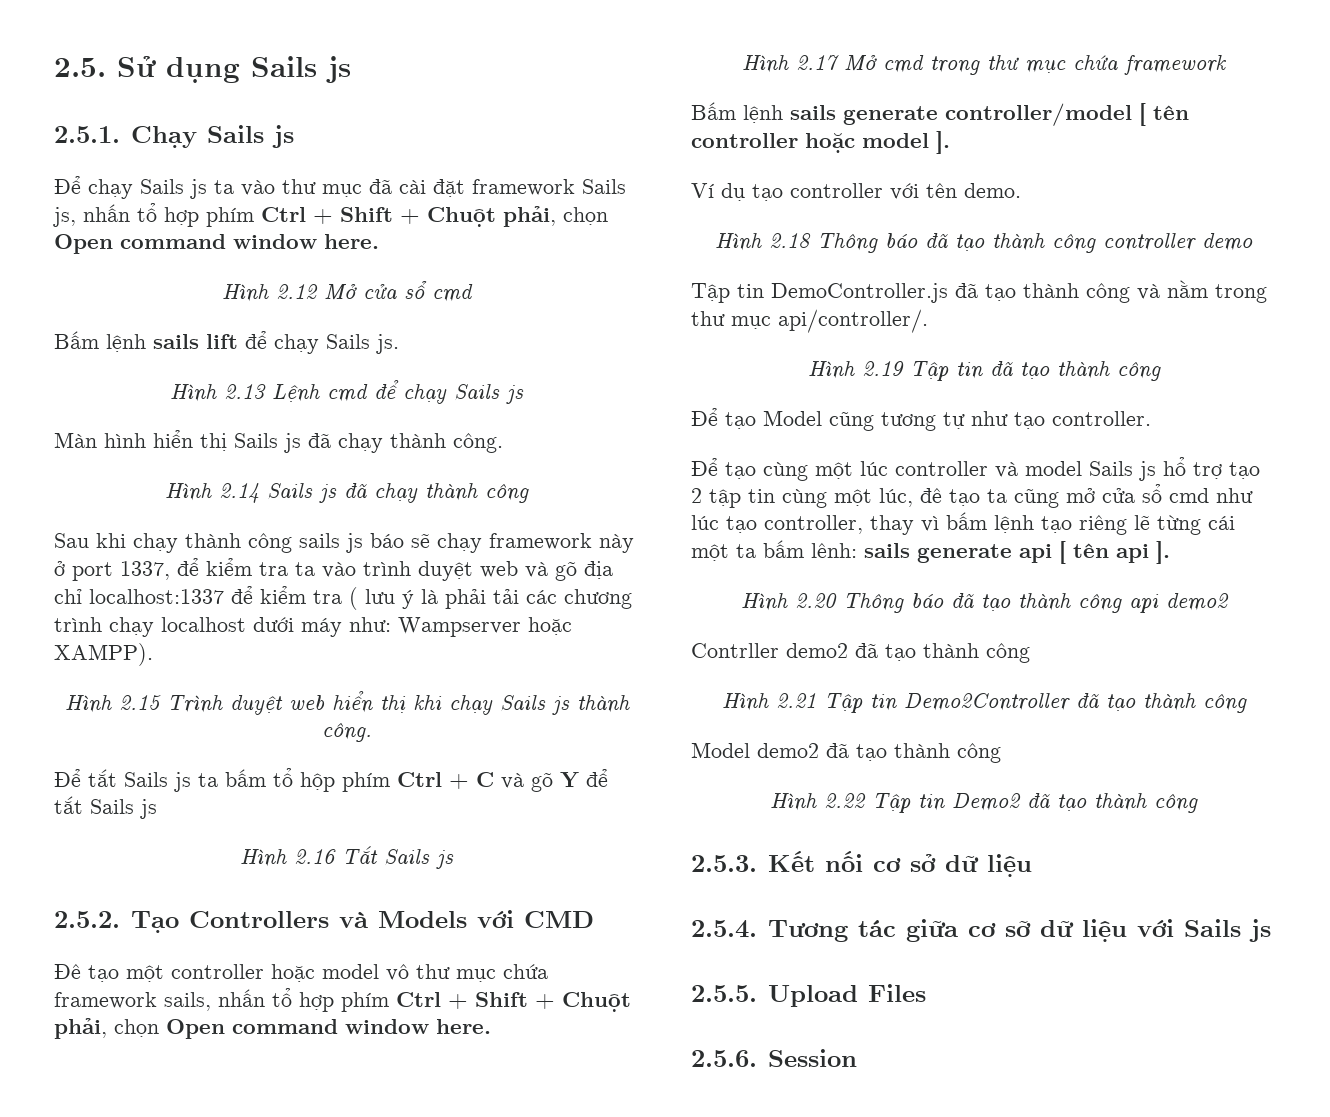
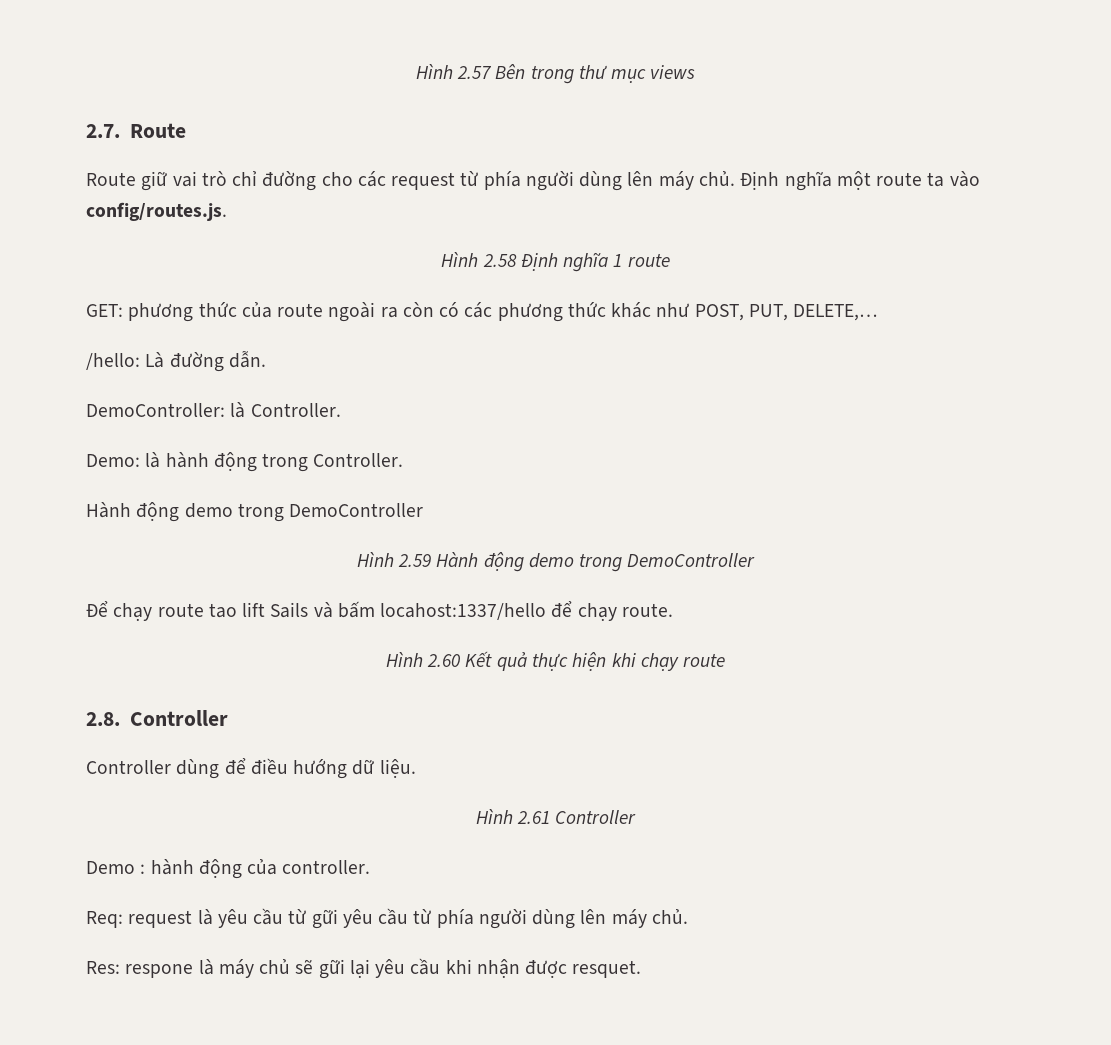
- 2.5. Sử dụng Sails js
- 2.5.1. Chạy Sails js
- Để chạy Sails js ta vào thư mục đã cài đặt framework Sails js, nhấn tổ hợp phím Ctrl + Shift + Chuột phải, chọn Open command window here.
- Hình 2.12 Mở cửa sổ cmd
- Bấm lệnh sails lift để chạy Sails js.
- Hình 2.13 Lệnh cmd để chạy Sails js
- Màn hình hiển thị Sails js đã chạy thành công.
- Hình 2.14 Sails js đã chạy thành công
- Sau khi chạy thành công sails js báo sẽ chạy framework này ở port 1337, để kiểm tra ta vào trình duyệt web và gõ địa chỉ localhost:1337 để kiểm tra ( lưu ý là phải tải các chương trình chạy localhost dưới máy như: Wampserver hoặc XAMPP).
- Hình 2.15 Trình duyệt web hiển thị khi chạy Sails js thành công.
- Để tắt Sails js ta bấm tổ hộp phím Ctrl + C và gõ Y để tắt Sails js
- Hình 2.16 Tắt Sails js
- 2.5.2. Tạo Controllers và Models với CMD
- Đê tạo một controller hoặc model vô thư mục chứa framework sails, nhấn tổ hợp phím Ctrl + Shift + Chuột phải, chọn Open command window here.
- Hình 2.17 Mở cmd trong thư mục chứa framework
- Bấm lệnh sails generate controller/model [ tên controller hoặc model ].
- Ví dụ tạo controller với tên demo.
- Hình 2.18 Thông báo đã tạo thành công controller demo
- Tập tin DemoController.js đã tạo thành công và nằm trong thư mục api/controller/.
- Hình 2.19 Tập tin đã tạo thành công
- Để tạo Model cũng tương tự như tạo controller.
- Để tạo cùng một lúc controller và model Sails js hổ trợ tạo 2 tập tin cùng một lúc, đê tạo ta cũng mở cửa sổ cmd như lúc tạo controller, thay vì bấm lệnh tạo riêng lẽ từng cái một ta bấm lênh: sails generate api [ tên api ].
- Hình 2.20 Thông báo đã tạo thành công api demo2
- Contrller demo2 đã tạo thành công
- Hình 2.21 Tập tin Demo2Controller đã tạo thành công
- Model demo2 đã tạo thành công
- Hình 2.22 Tập tin Demo2 đã tạo thành công
- 2.5.3. Kết nối cơ sở dữ liệu
- 2.5.4. Tương tác giữa cơ sỡ dữ liệu với Sails js
- 2.5.5. Upload Files
- 2.5.6. Session
+ Hình 2.57 Bên trong thư mục views
+ 2.7. Route
+ Route giữ vai trò chỉ đường cho các request từ phía người dùng lên máy chủ. Định nghĩa một route ta vào config/routes.js.
+ Hình 2.58 Định nghĩa 1 route
+ GET: phương thức của route ngoài ra còn có các phương thức khác như POST, PUT, DELETE,…
+ /hello: Là đường dẫn.
+ DemoController: là Controller.
+ Demo: là hành động trong Controller.
+ Hành động demo trong DemoController
+ Hình 2.59 Hành động demo trong DemoController
+ Để chạy route tao lift Sails và bấm locahost:1337/hello để chạy route.
+ Hình 2.60 Kết quả thực hiện khi chạy route
+ 2.8. Controller
+ Controller dùng để điều hướng dữ liệu.
+ Hình 2.61 Controller
+ Demo : hành động của controller.
+ Req: request là yêu cầu từ gữi yêu cầu từ phía người dùng lên máy chủ.
+ Res: respone là máy chủ sẽ gữi lại yêu cầu khi nhận được resquet.

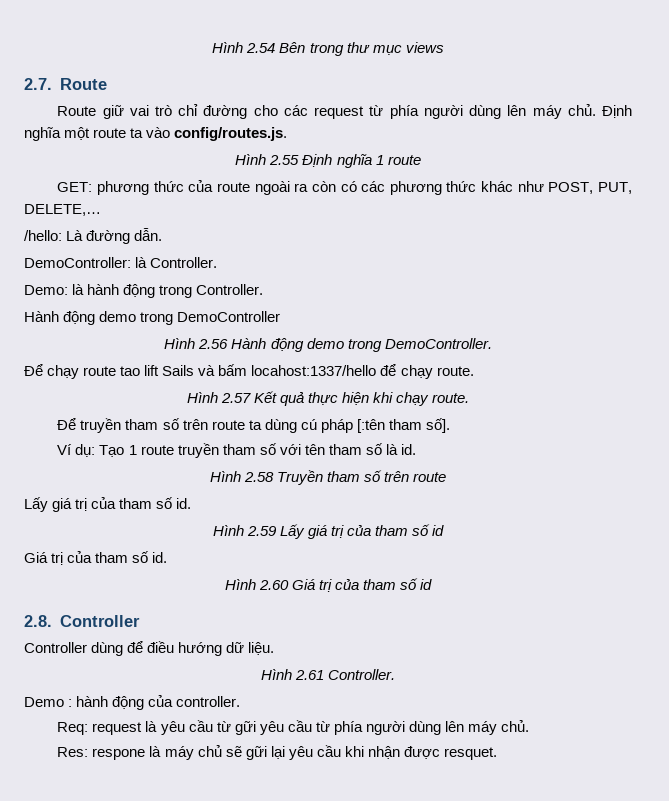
- Hình 2.57 Bên trong thư mục views
+ Hình 2.54 Bên trong thư mục views
- Hình 2.58 Định nghĩa 1 route
+ Hình 2.55 Định nghĩa 1 route
- Hình 2.59 Hành động demo trong DemoController
+ Hình 2.56 Hành động demo trong DemoController.
- Hình 2.60 Kết quả thực hiện khi chạy route
+ Hình 2.57 Kết quả thực hiện khi chạy route.
+ Để truyền tham số trên route ta dùng cú pháp [:tên tham số].
+ Ví dụ: Tạo 1 route truyền tham số với tên tham số là id.
+ Hình 2.58 Truyền tham số trên route
+ Lấy giá trị của tham số id.
+ Hình 2.59 Lấy giá trị của tham số id
+ Giá trị của tham số id.
+ Hình 2.60 Giá trị của tham số id
- Hình 2.61 Controller
+ Hình 2.61 Controller.

